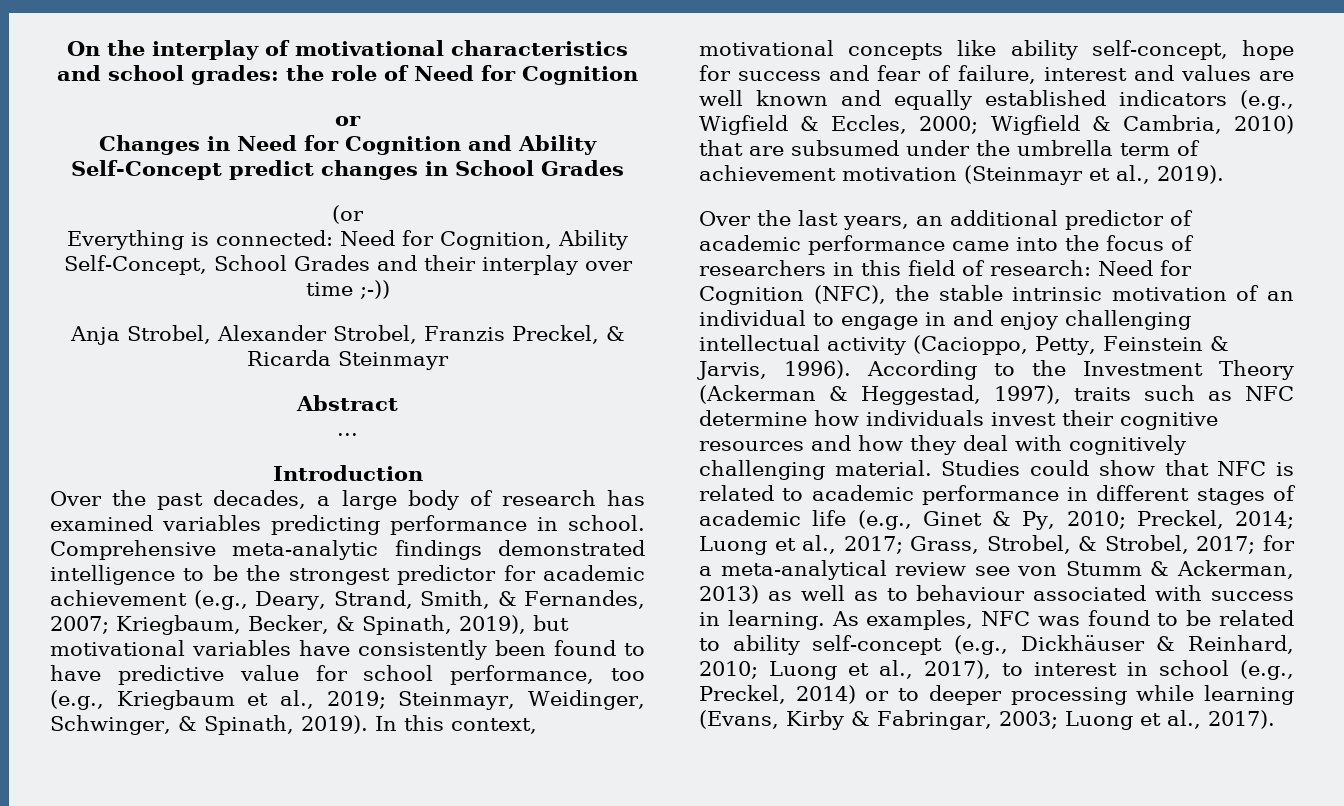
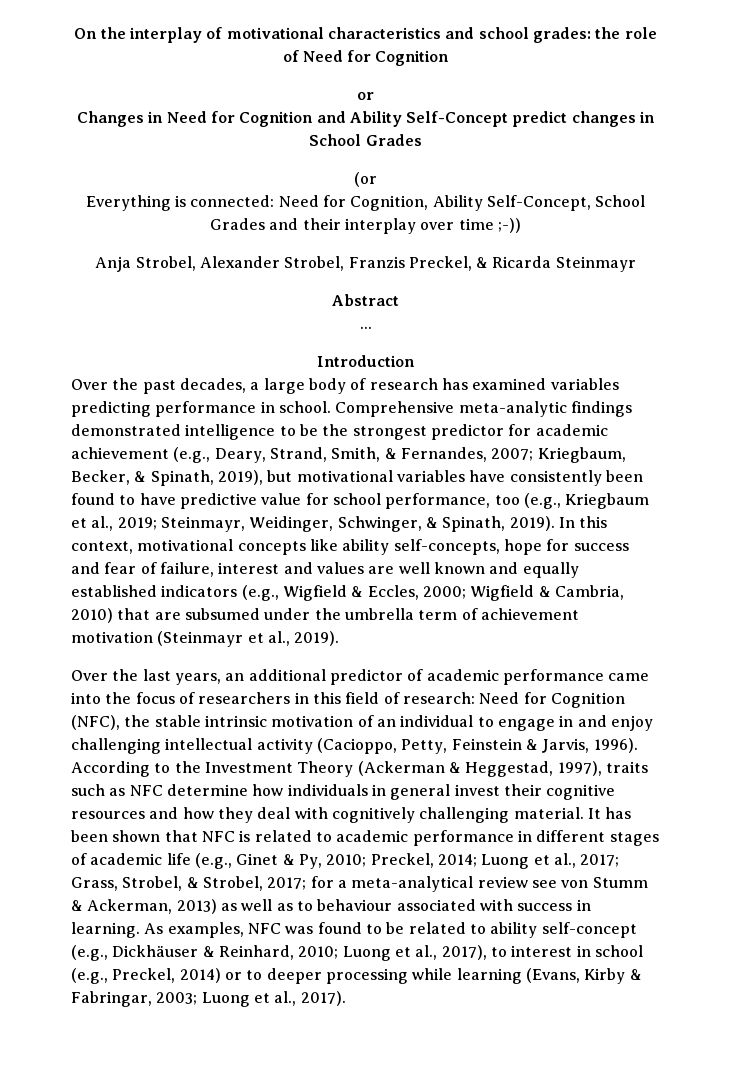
- In this context, motivational concepts like ability self-concept, hope for success and fear of failure, interest and values are well known and equally established indicators (e.g., Wigfield & Eccles, 2000; Wigfield & Cambria, 2010) that are subsumed under the umbrella term of achievement motivation (Steinmayr et al., 2019).
+ In this context, motivational concepts like ability self-concepts, hope for success and fear of failure, interest and values are well known and equally established indicators (e.g., Wigfield & Eccles, 2000; Wigfield & Cambria, 2010) that are subsumed under the umbrella term of achievement motivation (Steinmayr et al., 2019).
- According to the Investment Theory (Ackerman & Heggestad, 1997), traits such as NFC determine how individuals invest their cognitive resources and how they deal with cognitively challenging material.
+ According to the Investment Theory (Ackerman & Heggestad, 1997), traits such as NFC determine how individuals in general invest their cognitive resources and how they deal with cognitively challenging material.
- Studies could show that NFC is related to academic performance in different stages of academic life (e.g., Ginet & Py, 2010; Preckel, 2014; Luong et al., 2017; Grass, Strobel, & Strobel, 2017; for a meta-analytical review see von Stumm & Ackerman, 2013) as well as to behaviour associated with success in learning.
+ It has been shown that NFC is related to academic performance in different stages of academic life (e.g., Ginet & Py, 2010; Preckel, 2014; Luong et al., 2017; Grass, Strobel, & Strobel, 2017; for a meta-analytical review see von Stumm & Ackerman, 2013) as well as to behaviour associated with success in learning.

